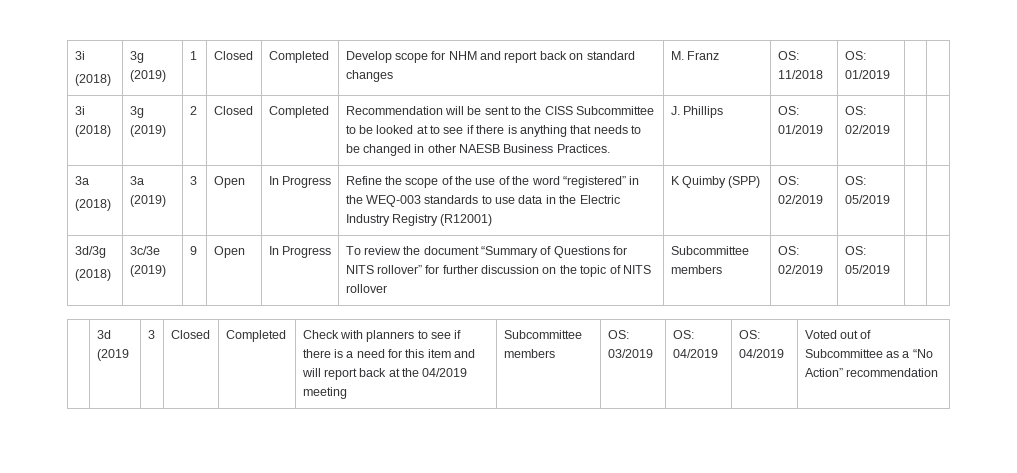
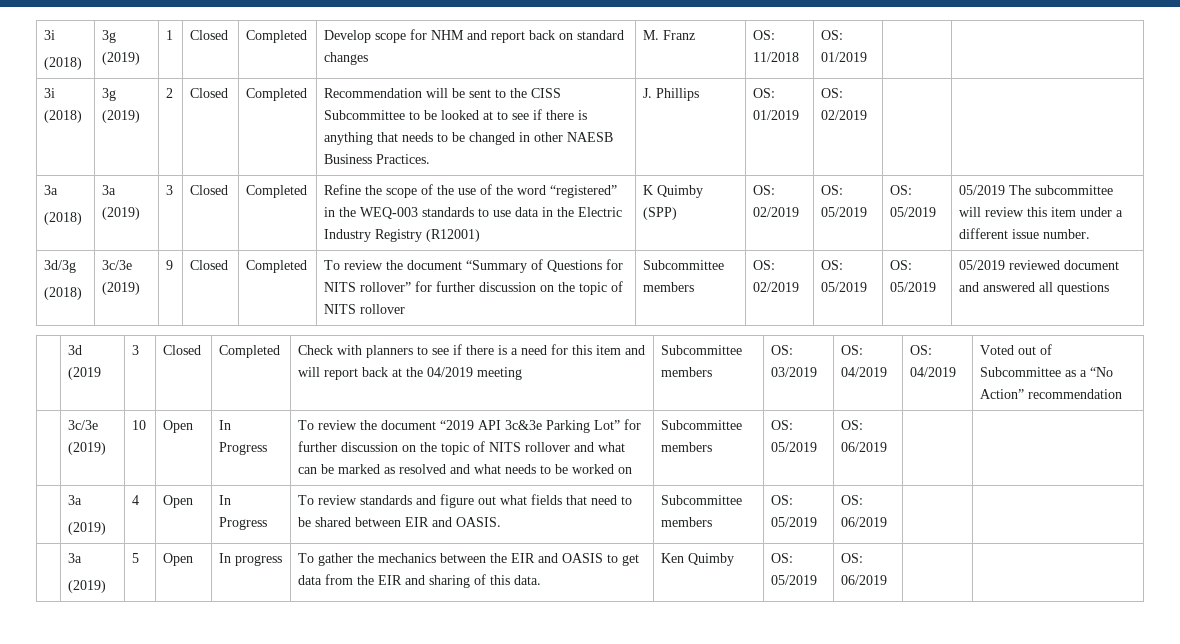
- 3a (2019) | 3 | Open | In Progress
+ 3a (2019) | 3 | Closed | Completed
+ OS: 05/2019 | 05/2019 The subcommittee will review this item under a different issue number.
- 9 | Open | In Progress
+ 9 | Closed | Completed
+ OS: 05/2019 | 05/2019 reviewed document and answered all questions
+ 3c/3e (2019) | 10 | Open | In Progress | To review the document “2019 API 3c&3e Parking Lot” for further discussion on the topic of NITS rollover and what can be marked as resolved and what needs to be worked on | Subcommittee members | OS: 05/2019 | OS: 06/2019 | |
+ | 3a
+ (2019) | 4 | Open | In Progress | To review standards and figure out what fields that need to be shared between EIR and OASIS. | Subcommittee members | OS: 05/2019 | OS: 06/2019 | |
+ | 3a
+ (2019) | 5 | Open | In progress | To gather the mechanics between the EIR and OASIS to get data from the EIR and sharing of this data. | Ken Quimby | OS: 05/2019 | OS: 06/2019 | |

